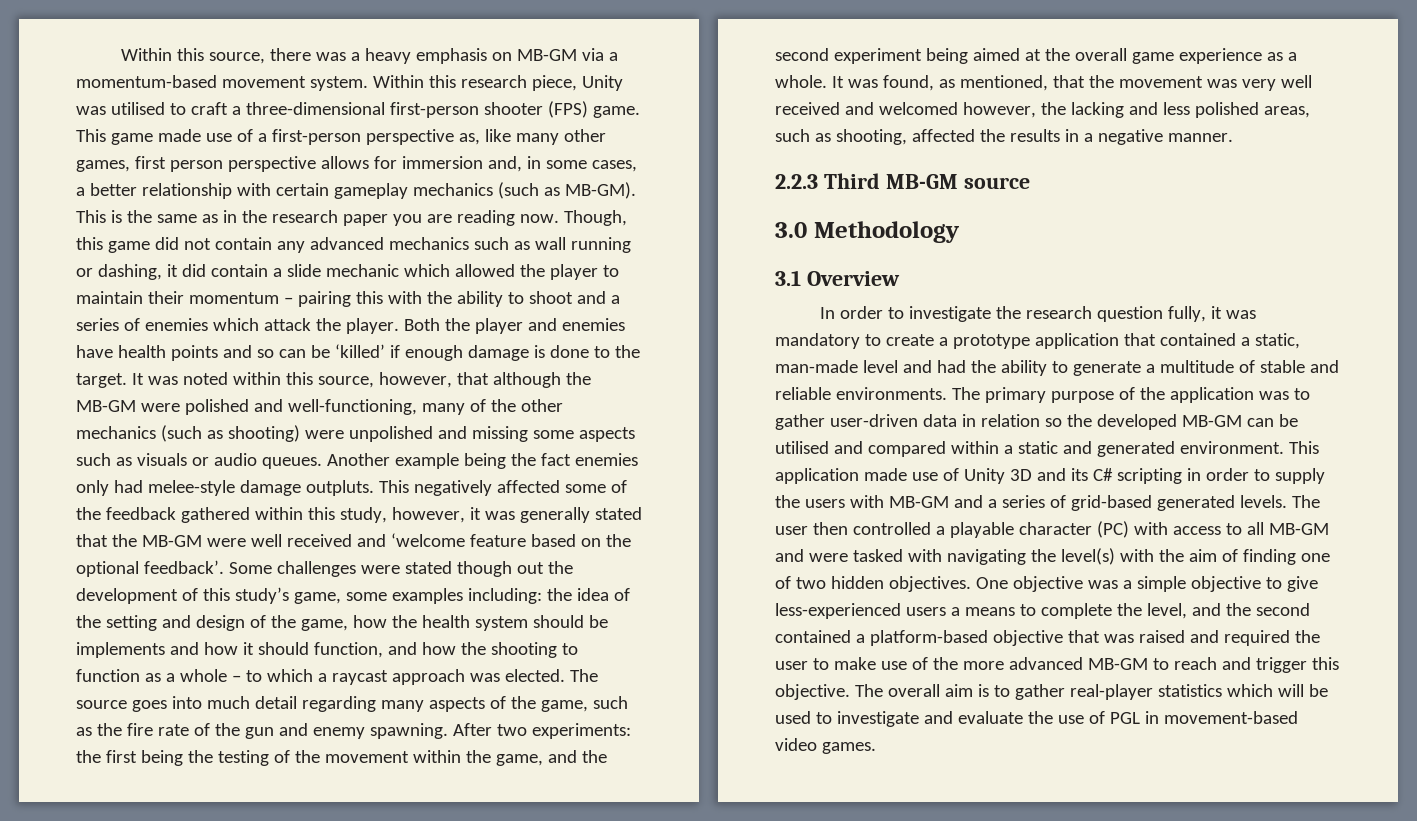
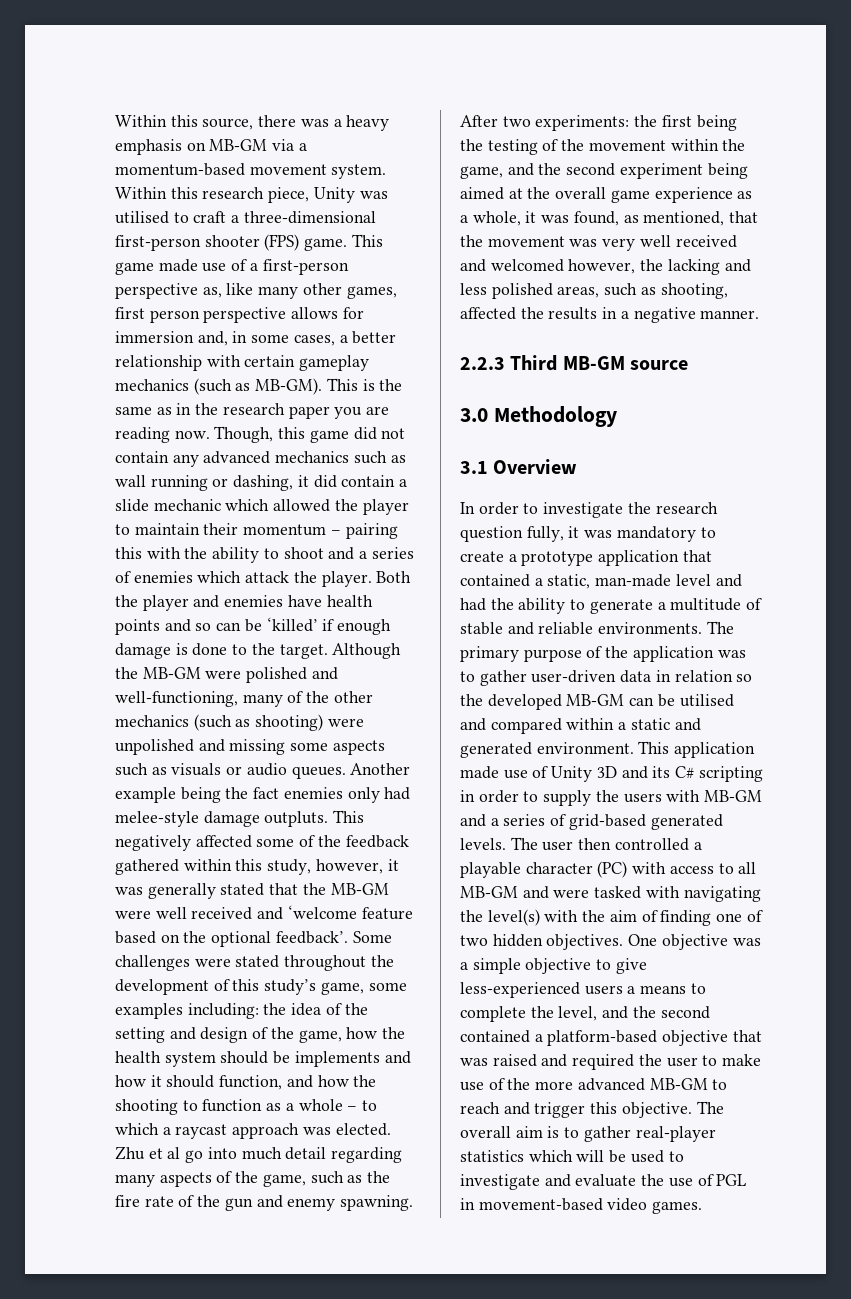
- It was noted within this source, however, that although the MB-GM were polished and well-functioning, many of the other mechanics (such as shooting) were unpolished and missing some aspects such as visuals or audio queues.
+ Although the MB-GM were polished and well-functioning, many of the other mechanics (such as shooting) were unpolished and missing some aspects such as visuals or audio queues.
- Some challenges were stated though out the development of this study’s game, some examples including: the idea of the setting and design of the game, how the health system should be implements and how it should function, and how the shooting to function as a whole – to which a raycast approach was elected.
+ Some challenges were stated throughout the development of this study’s game, some examples including: the idea of the setting and design of the game, how the health system should be implements and how it should function, and how the shooting to function as a whole – to which a raycast approach was elected.
- The source goes into much detail regarding many aspects of the game, such as the fire rate of the gun and enemy spawning.
+ Zhu et al go into much detail regarding many aspects of the game, such as the fire rate of the gun and enemy spawning.
- After two experiments: the first being the testing of the movement within the game, and the second experiment being aimed at the overall game experience as a whole. It was found, as mentioned, that the movement was very well received and welcomed however, the lacking and less polished areas, such as shooting, affected the results in a negative manner.
+ After two experiments: the first being the testing of the movement within the game, and the second experiment being aimed at the overall game experience as a whole, it was found, as mentioned, that the movement was very well received and welcomed however, the lacking and less polished areas, such as shooting, affected the results in a negative manner.

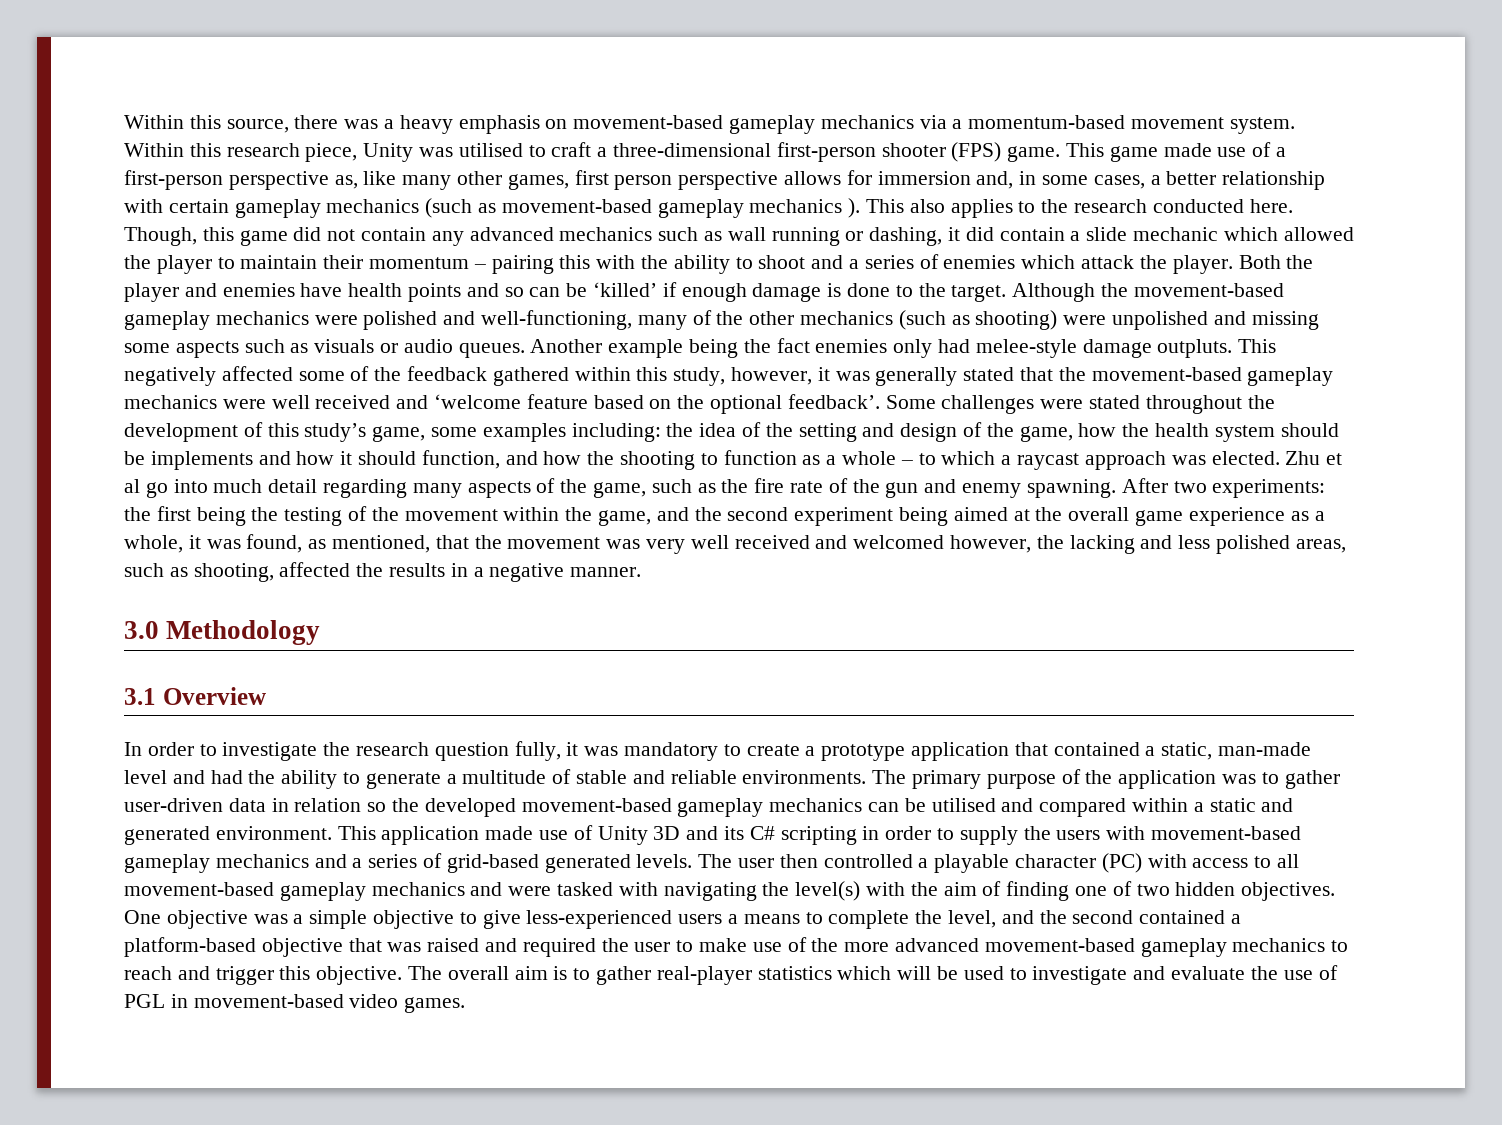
- Within this source, there was a heavy emphasis on MB-GM via a momentum-based movement system.
+ Within this source, there was a heavy emphasis on movement-based gameplay mechanics via a momentum-based movement system.
- This game made use of a first-person perspective as, like many other games, first person perspective allows for immersion and, in some cases, a better relationship with certain gameplay mechanics (such as MB-GM). This is the same as in the research paper you are reading now.
+ This game made use of a first-person perspective as, like many other games, first person perspective allows for immersion and, in some cases, a better relationship with certain gameplay mechanics (such as movement-based gameplay mechanics ). This also applies to the research conducted here.
- Although the MB-GM were polished and well-functioning, many of the other mechanics (such as shooting) were unpolished and missing some aspects such as visuals or audio queues.
+ Although the movement-based gameplay mechanics were polished and well-functioning, many of the other mechanics (such as shooting) were unpolished and missing some aspects such as visuals or audio queues.
- This negatively affected some of the feedback gathered within this study, however, it was generally stated that the MB-GM were well received and ‘welcome feature based on the optional feedback’.
+ This negatively affected some of the feedback gathered within this study, however, it was generally stated that the movement-based gameplay mechanics were well received and ‘welcome feature based on the optional feedback’.
- 2.2.3 Third MB-GM source
- The primary purpose of the application was to gather user-driven data in relation so the developed MB-GM can be utilised and compared within a static and generated environment.
+ The primary purpose of the application was to gather user-driven data in relation so the developed movement-based gameplay mechanics can be utilised and compared within a static and generated environment.
- This application made use of Unity 3D and its C# scripting in order to supply the users with MB-GM and a series of grid-based generated levels.
+ This application made use of Unity 3D and its C# scripting in order to supply the users with movement-based gameplay mechanics and a series of grid-based generated levels.
- The user then controlled a playable character (PC) with access to all MB-GM and were tasked with navigating the level(s) with the aim of finding one of two hidden objectives.
+ The user then controlled a playable character (PC) with access to all movement-based gameplay mechanics and were tasked with navigating the level(s) with the aim of finding one of two hidden objectives.
- One objective was a simple objective to give less-experienced users a means to complete the level, and the second contained a platform-based objective that was raised and required the user to make use of the more advanced MB-GM to reach and trigger this objective.
+ One objective was a simple objective to give less-experienced users a means to complete the level, and the second contained a platform-based objective that was raised and required the user to make use of the more advanced movement-based gameplay mechanics to reach and trigger this objective.

